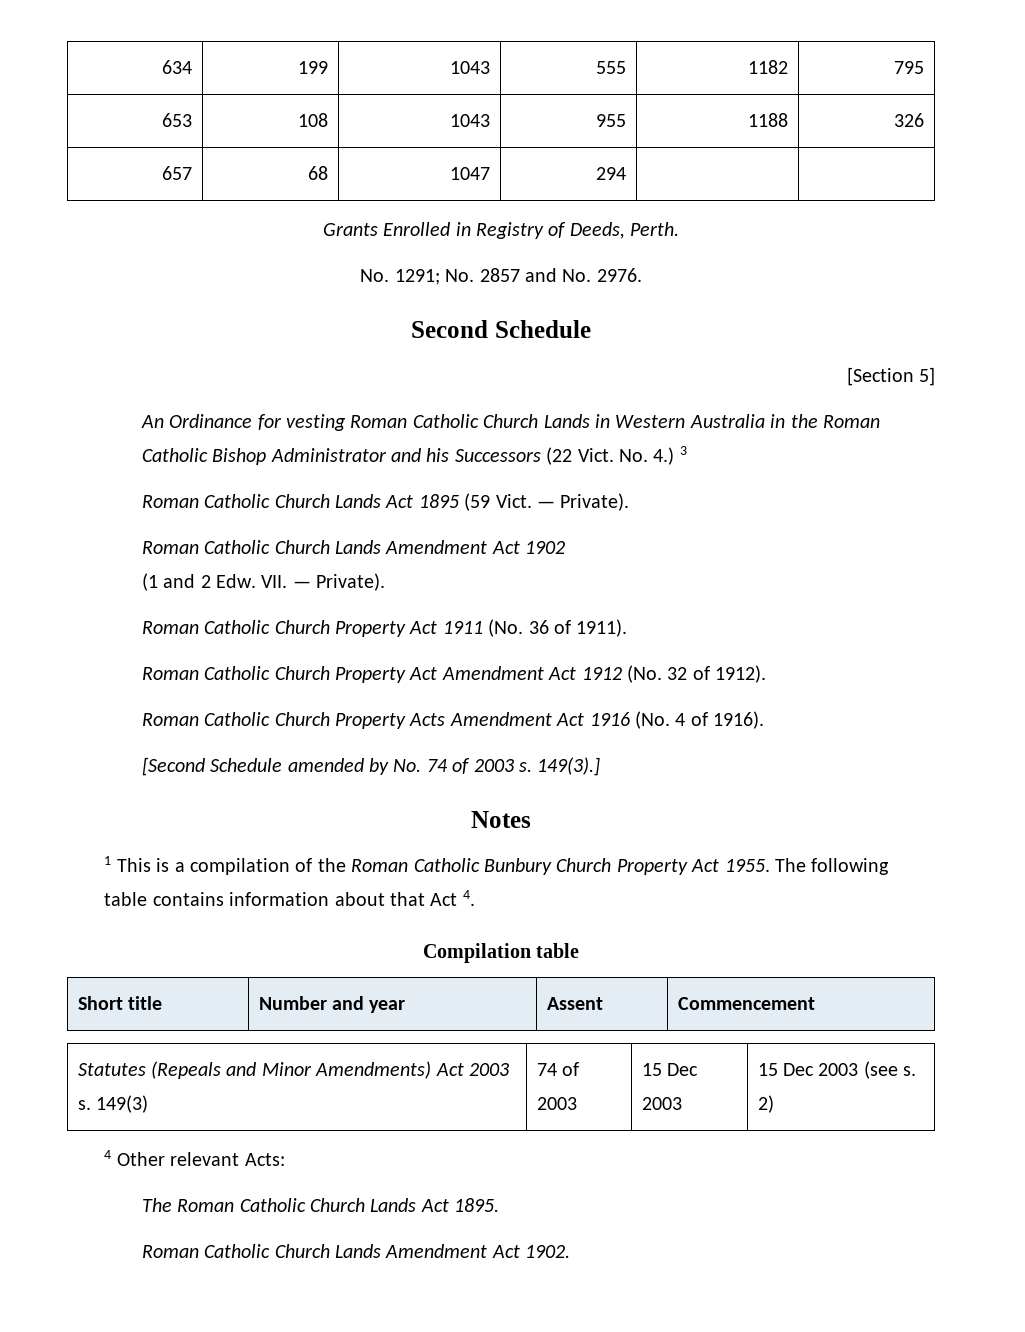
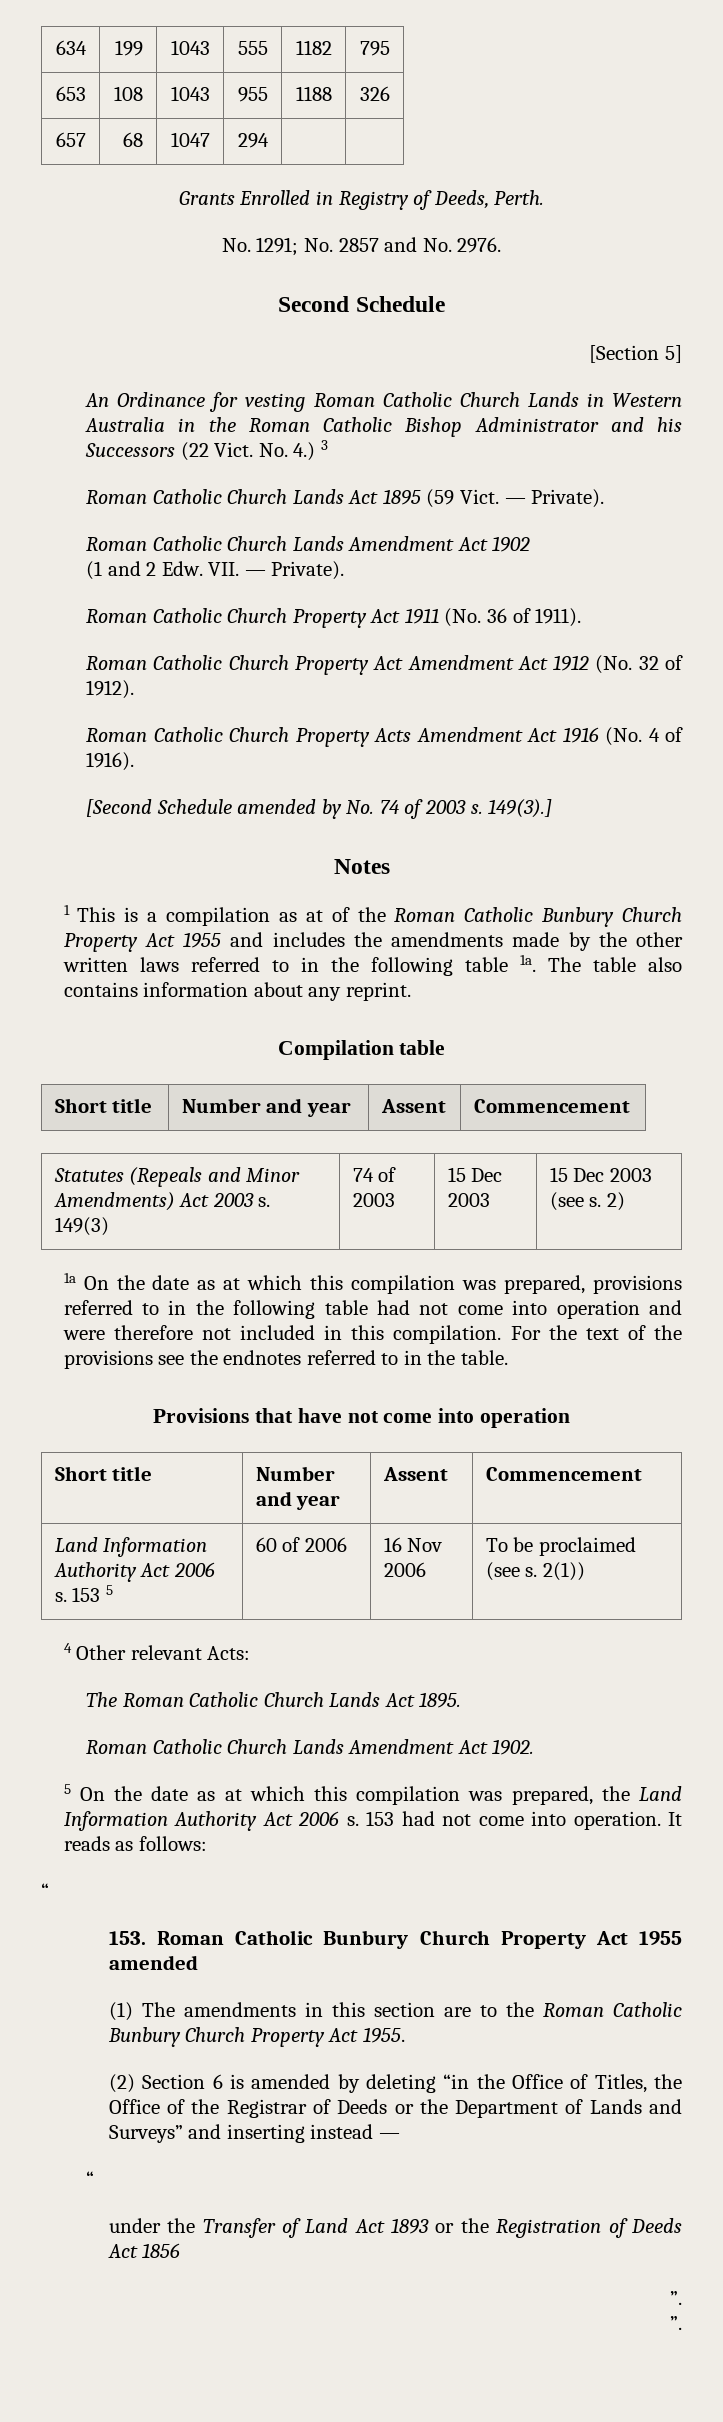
- 1 This is a compilation of the Roman Catholic Bunbury Church Property Act 1955. The following table contains information about that Act 4.
+ 1 This is a compilation as at of the Roman Catholic Bunbury Church Property Act 1955 and includes the amendments made by the other written laws referred to in the following table 1a. The table also contains information about any reprint.
+ 1a On the date as at which this compilation was prepared, provisions referred to in the following table had not come into operation and were therefore not included in this compilation. For the text of the provisions see the endnotes referred to in the table.
+ Provisions that have not come into operation
+ Short title | Number and year | Assent | Commencement
+ Land Information Authority Act 2006 s. 153 5 | 60 of 2006 | 16 Nov 2006 | To be proclaimed (see s. 2(1))
+ 5 On the date as at which this compilation was prepared, the Land Information Authority Act 2006 s. 153 had not come into operation. It reads as follows:
+ “
+ 153. Roman Catholic Bunbury Church Property Act 1955 amended
+ (1) The amendments in this section are to the Roman Catholic Bunbury Church Property Act 1955.
+ (2) Section 6 is amended by deleting “in the Office of Titles, the Office of the Registrar of Deeds or the Department of Lands and Surveys” and inserting instead —
+ “
+ under the Transfer of Land Act 1893 or the Registration of Deeds Act 1856
+ ”.
+ ”.

